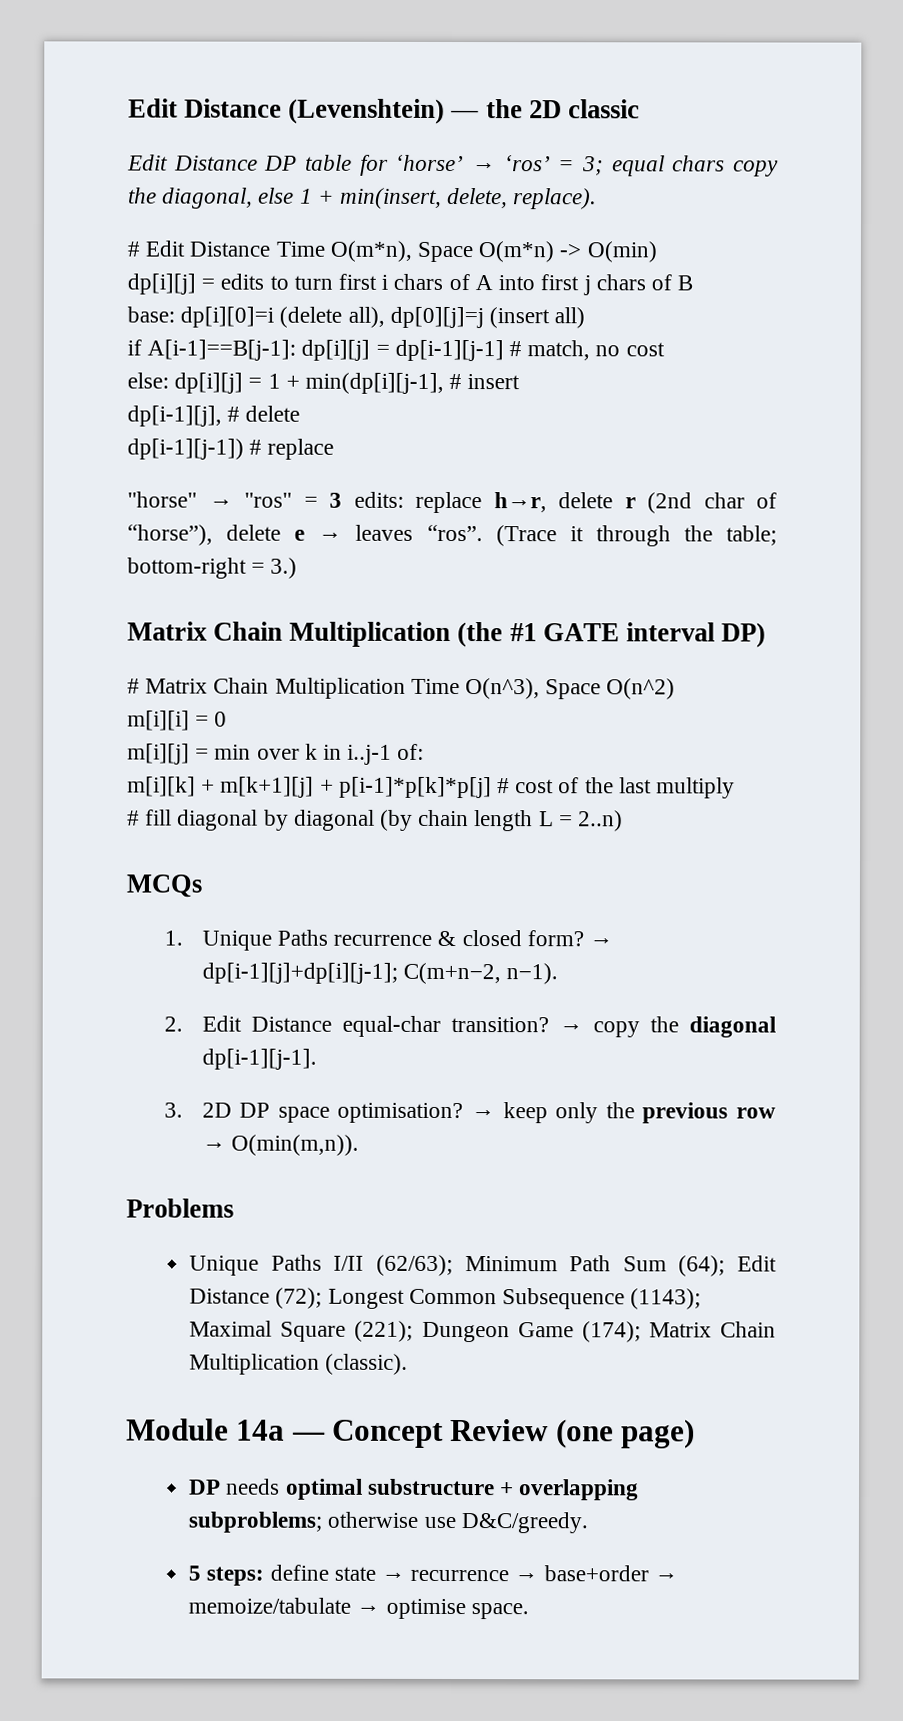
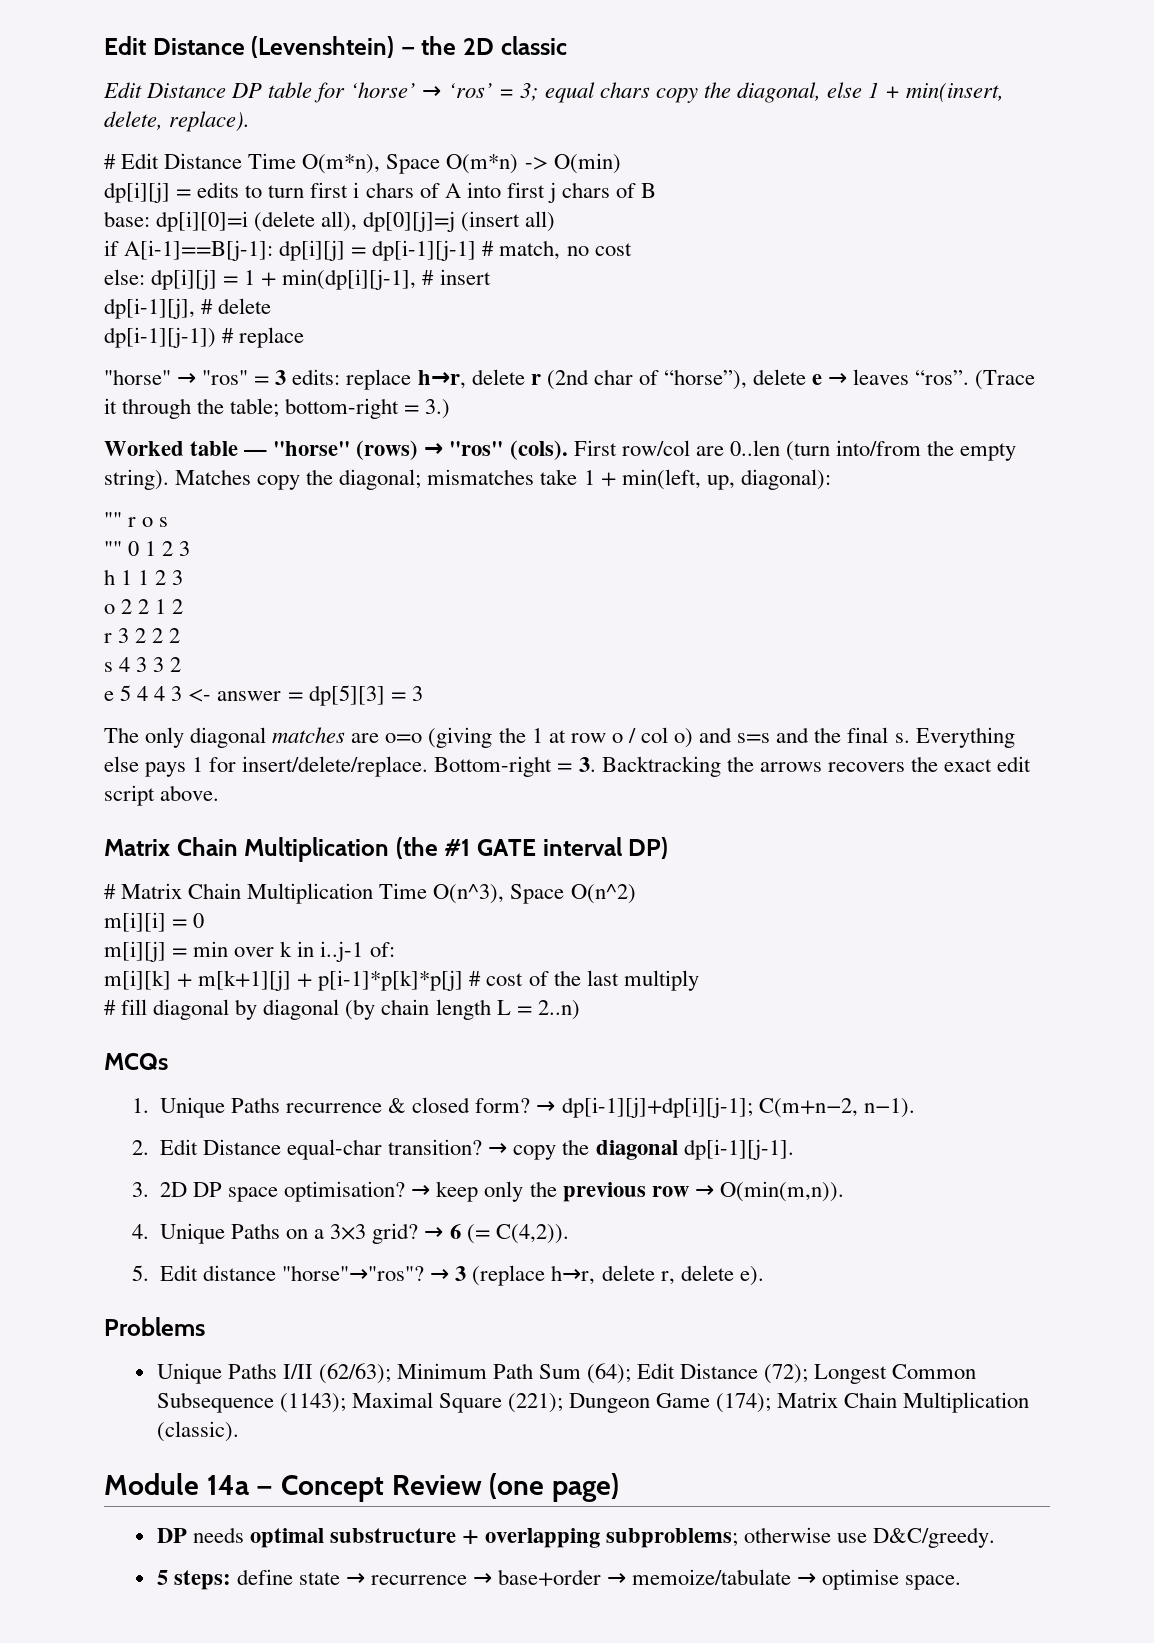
+ Worked table — "horse" (rows) → "ros" (cols). First row/col are 0..len (turn into/from the empty string). Matches copy the diagonal; mismatches take 1 + min(left, up, diagonal):
+ "" r o s
+ "" 0 1 2 3
+ h 1 1 2 3
+ o 2 2 1 2
+ r 3 2 2 2
+ s 4 3 3 2
+ e 5 4 4 3 <- answer = dp[5][3] = 3
+ The only diagonal matches are o=o (giving the 1 at row o / col o) and s=s and the final s. Everything else pays 1 for insert/delete/replace. Bottom-right = 3. Backtracking the arrows recovers the exact edit script above.
+ 4. Unique Paths on a 3×3 grid? → 6 (= C(4,2)).
+ 5. Edit distance "horse"→"ros"? → 3 (replace h→r, delete r, delete e).

